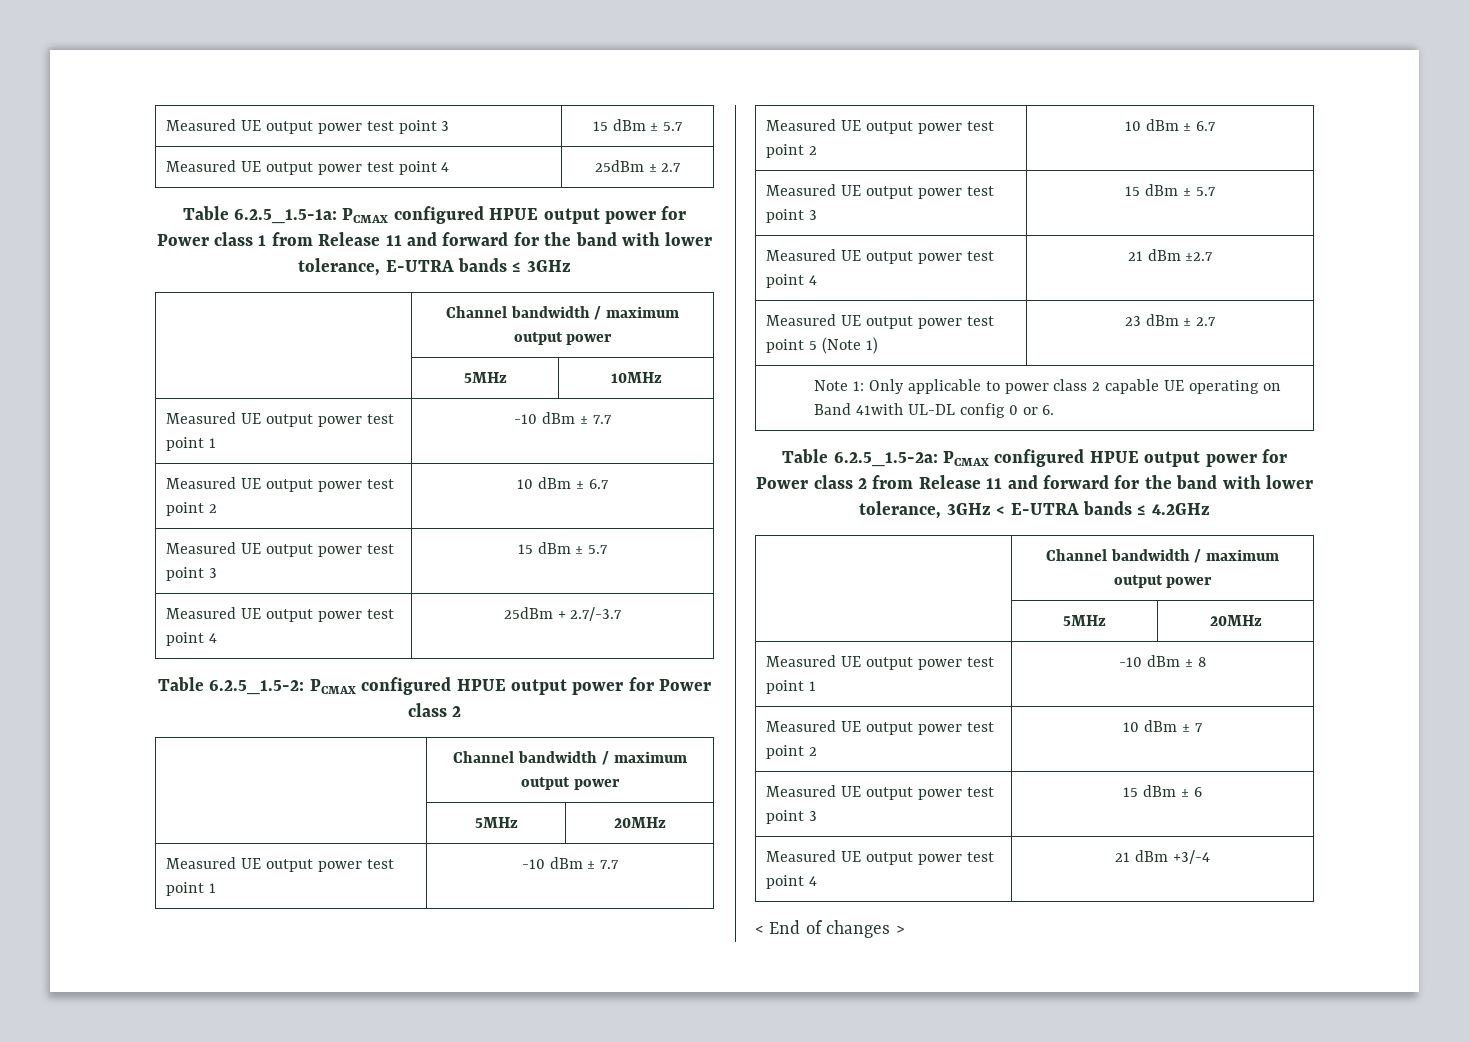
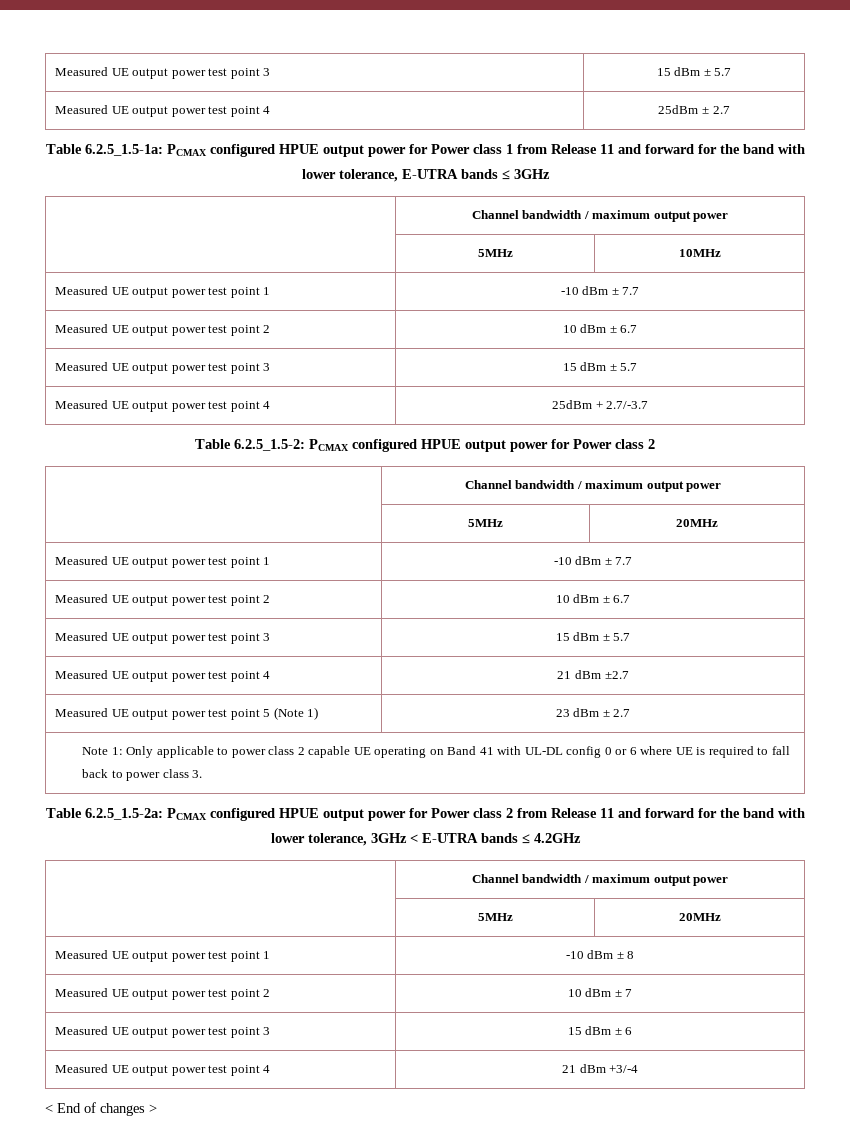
- Note 1: Only applicable to power class 2 capable UE operating on Band 41with UL-DL config 0 or 6.
+ Note 1: Only applicable to power class 2 capable UE operating on Band 41 with UL-DL config 0 or 6 where UE is required to fall back to power class 3.

